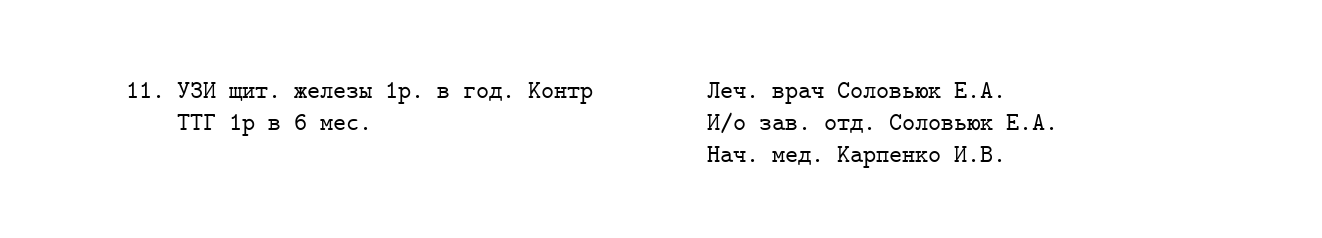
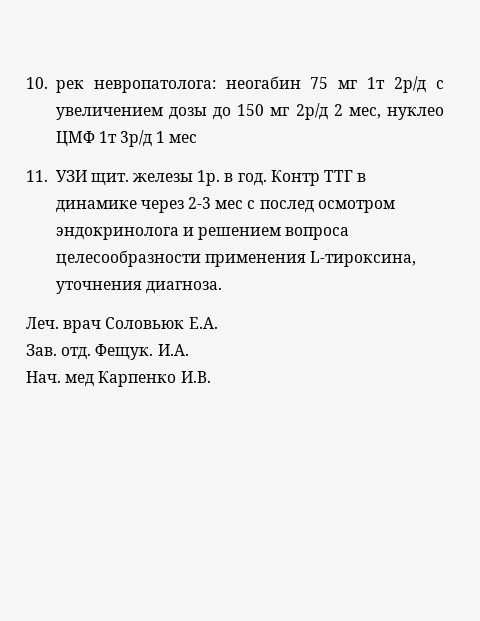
+ 10. рек невропатолога: неогабин 75 мг 1т 2р/д с увеличением дозы до 150 мг 2р/д 2 мес, нуклео ЦМФ 1т 3р/д 1 мес
- Контр ТТГ 1р в 6 мес.
+ Контр ТТГ в динамике через 2-3 мес с послед осмотром эндокринолога и решением вопроса целесообразности применения L-тироксина, уточнения диагноза.
- И/о зав. отд. Соловьюк Е.А.
+ Зав. отд. Фещук. И.А.
- Нач. мед. Карпенко И.В.
+ Нач. мед Карпенко И.В.

